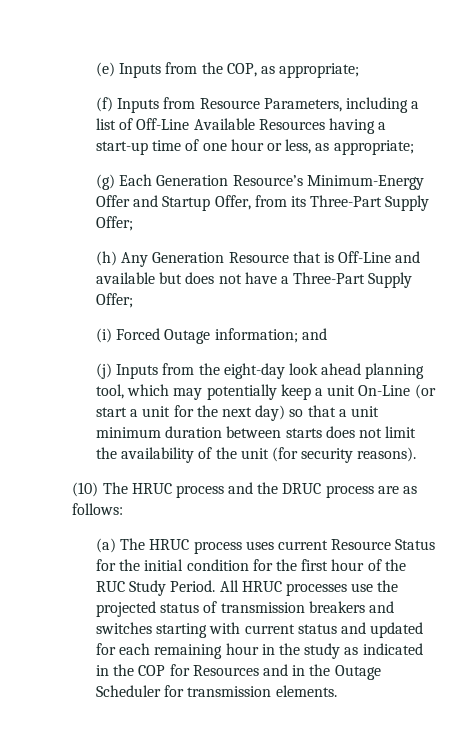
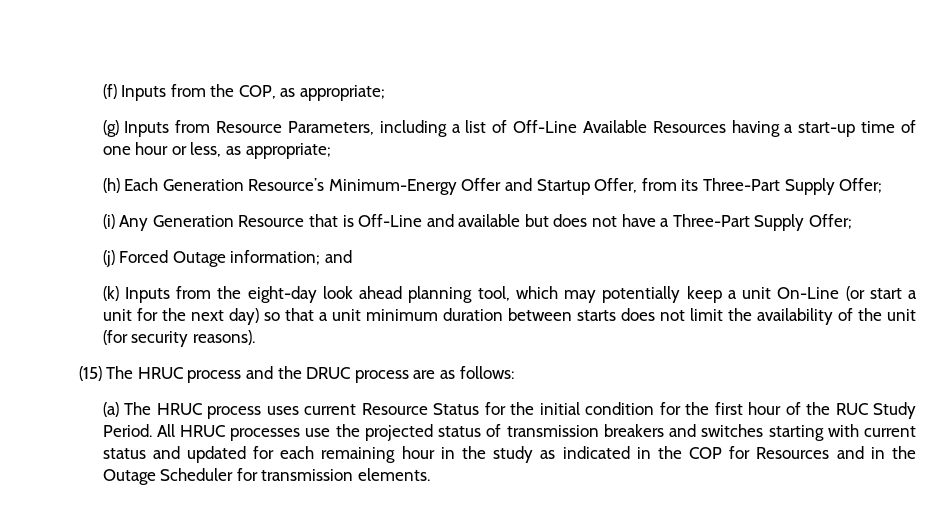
- (e) Inputs from the COP, as appropriate;
+ (f) Inputs from the COP, as appropriate;
- (f) Inputs from Resource Parameters, including a list of Off-Line Available Resources having a start-up time of one hour or less, as appropriate;
+ (g) Inputs from Resource Parameters, including a list of Off-Line Available Resources having a start-up time of one hour or less, as appropriate;
- (g) Each Generation Resource’s Minimum-Energy Offer and Startup Offer, from its Three-Part Supply Offer;
+ (h) Each Generation Resource’s Minimum-Energy Offer and Startup Offer, from its Three-Part Supply Offer;
- (h) Any Generation Resource that is Off-Line and available but does not have a Three-Part Supply Offer;
+ (i) Any Generation Resource that is Off-Line and available but does not have a Three-Part Supply Offer;
- (i) Forced Outage information; and
+ (j) Forced Outage information; and
- (j) Inputs from the eight-day look ahead planning tool, which may potentially keep a unit On-Line (or start a unit for the next day) so that a unit minimum duration between starts does not limit the availability of the unit (for security reasons).
+ (k) Inputs from the eight-day look ahead planning tool, which may potentially keep a unit On-Line (or start a unit for the next day) so that a unit minimum duration between starts does not limit the availability of the unit (for security reasons).
- (10) The HRUC process and the DRUC process are as follows:
+ (15) The HRUC process and the DRUC process are as follows:

